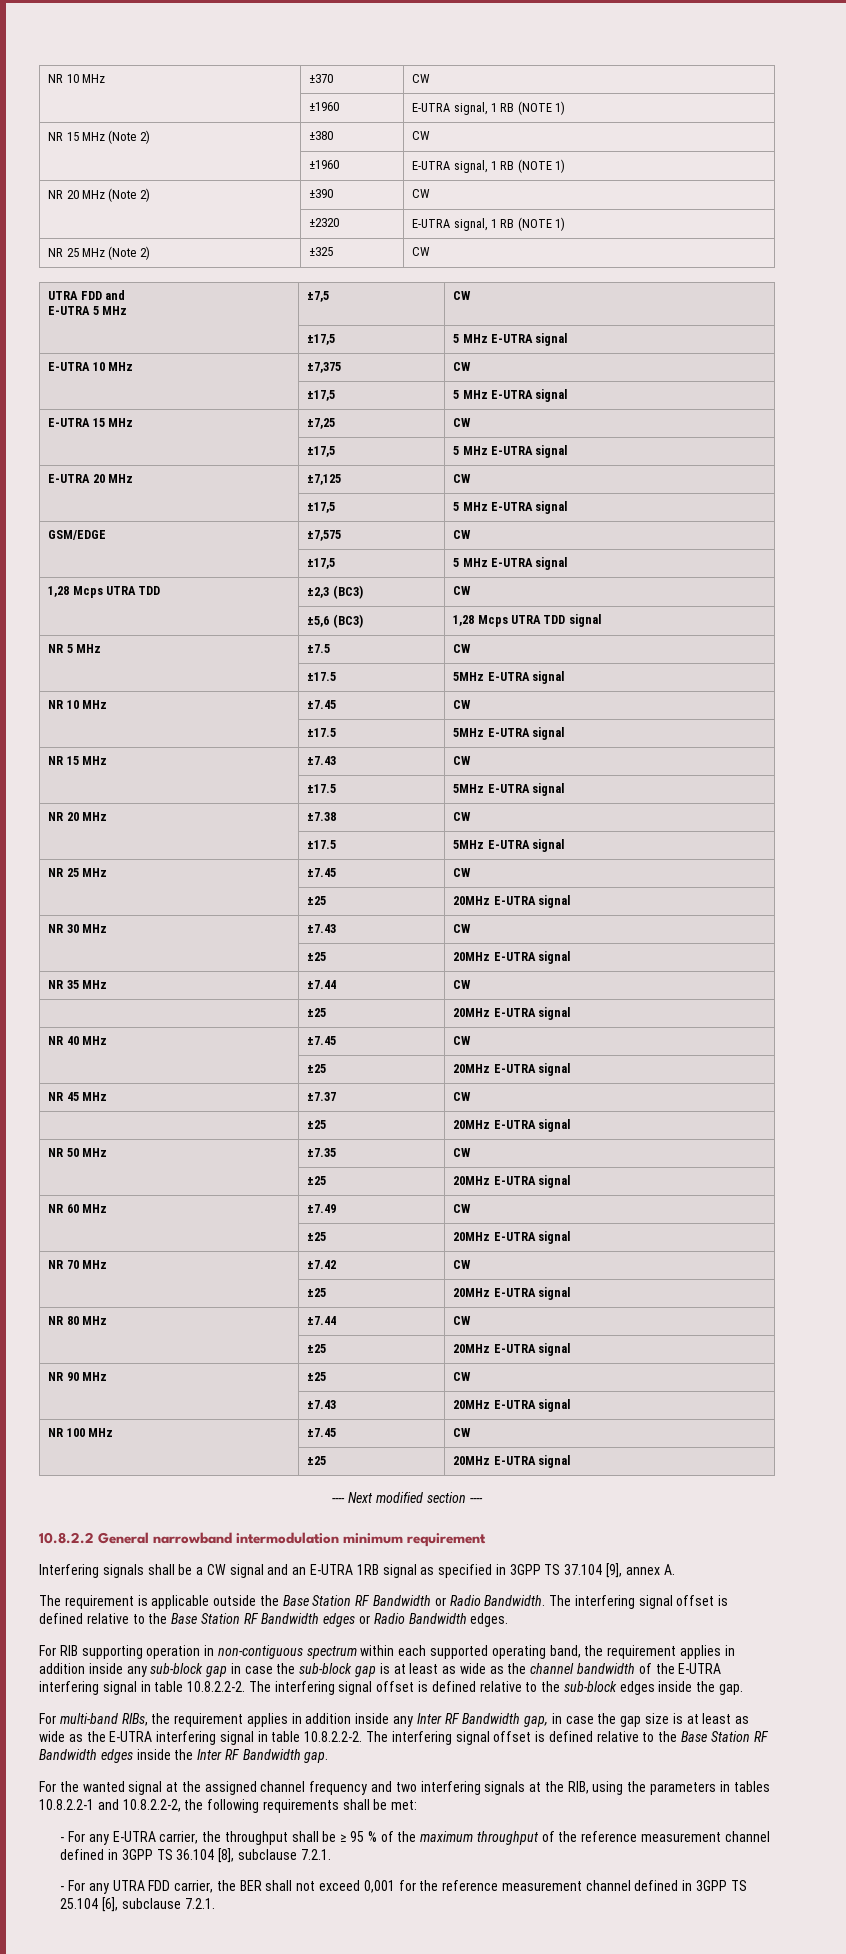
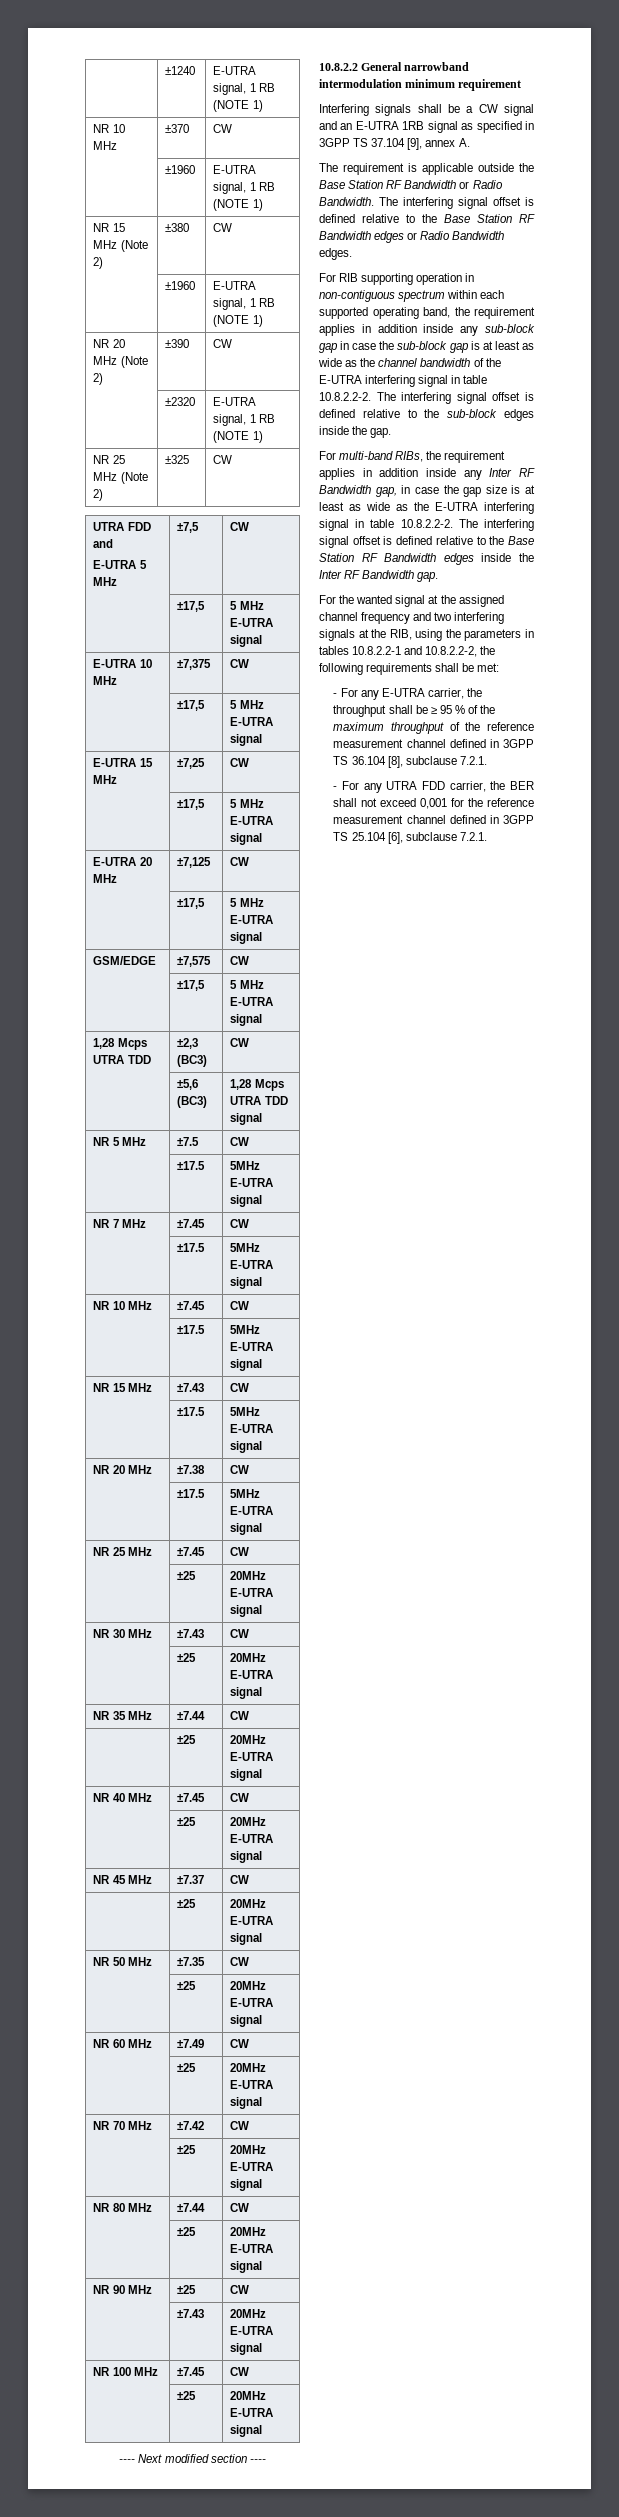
+ | ±1240 | E-UTRA signal, 1 RB (NOTE 1)
+ NR 7 MHz | ±7.45 | CW
+ | ±17.5 | 5MHz E-UTRA signal

